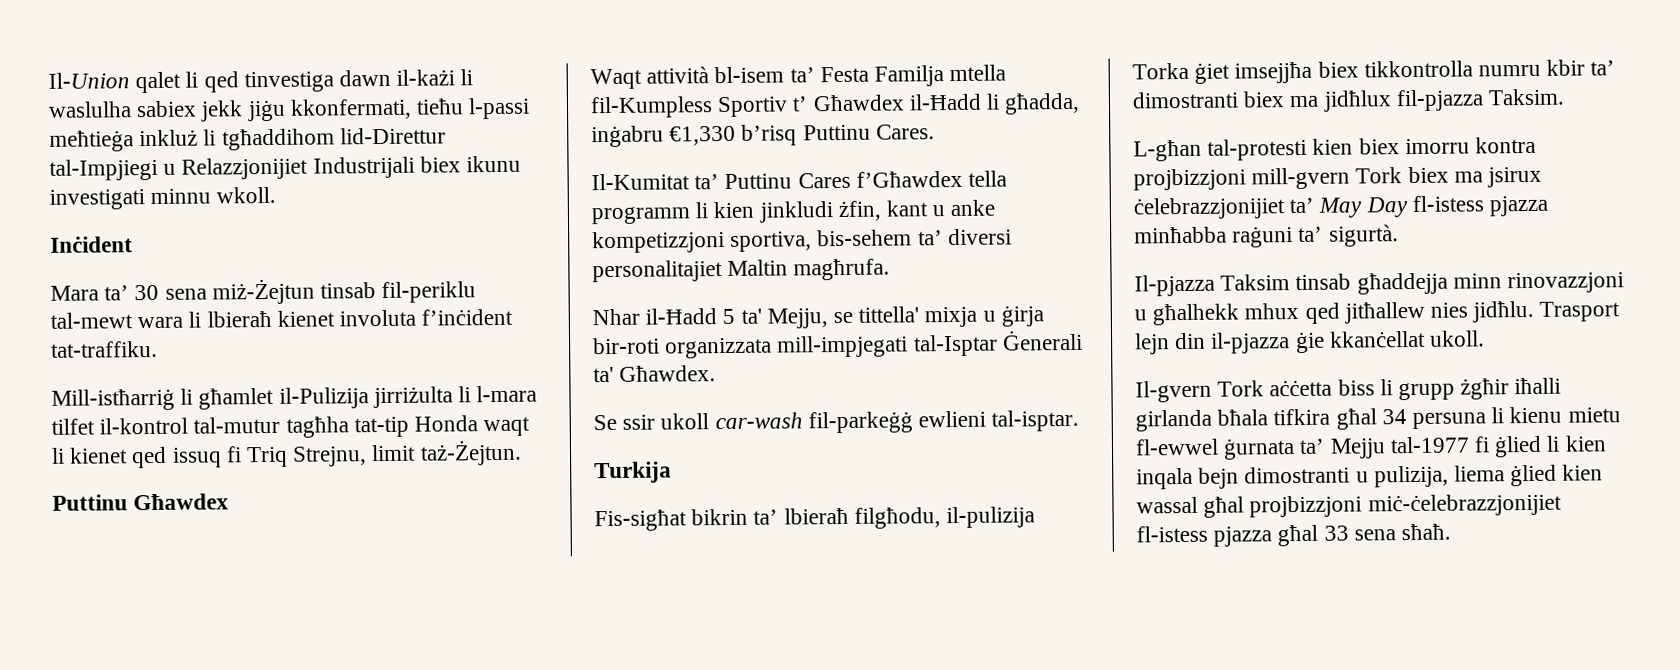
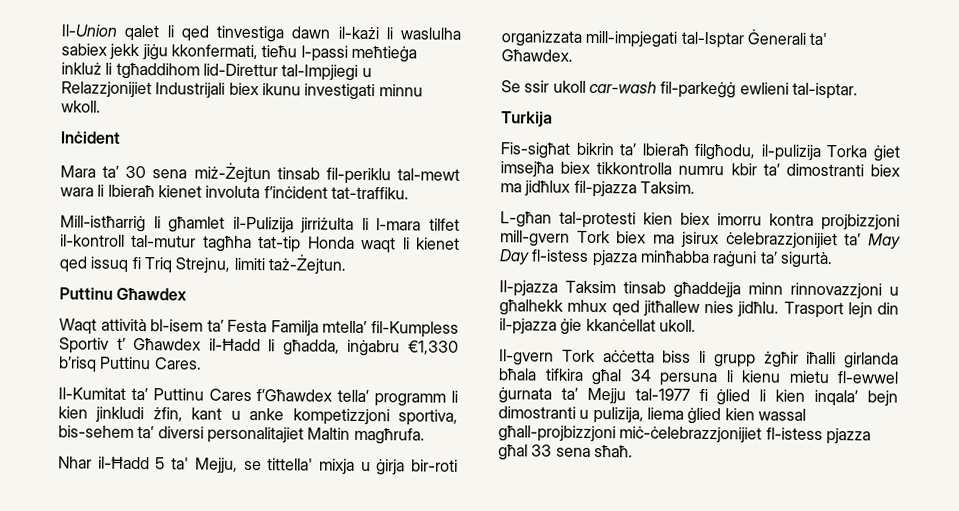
- Mill-istħarriġ li għamlet il-Pulizija jirriżulta li l-mara tilfet il-kontrol tal-mutur tagħha tat-tip Honda waqt li kienet qed issuq fi Triq Strejnu, limit taż-Żejtun.
+ Mill-istħarriġ li għamlet il-Pulizija jirriżulta li l-mara tilfet il-kontroll tal-mutur tagħha tat-tip Honda waqt li kienet qed issuq fi Triq Strejnu, limiti taż-Żejtun.
- Waqt attività bl-isem ta’ Festa Familja mtella fil-Kumpless Sportiv t’ Għawdex il-Ħadd li għadda, inġabru €1,330 b’risq Puttinu Cares.
+ Waqt attività bl-isem ta’ Festa Familja mtella’ fil-Kumpless Sportiv t’ Għawdex il-Ħadd li għadda, inġabru €1,330 b’risq Puttinu Cares.
- Il-Kumitat ta’ Puttinu Cares f’Għawdex tella programm li kien jinkludi żfin, kant u anke kompetizzjoni sportiva, bis-sehem ta’ diversi personalitajiet Maltin magħrufa.
+ Il-Kumitat ta’ Puttinu Cares f’Għawdex tella’ programm li kien jinkludi żfin, kant u anke kompetizzjoni sportiva, bis-sehem ta’ diversi personalitajiet Maltin magħrufa.
- Fis-sigħat bikrin ta’ lbieraħ filgħodu, il-pulizija Torka ġiet imsejjħa biex tikkontrolla numru kbir ta’ dimostranti biex ma jidħlux fil-pjazza Taksim.
+ Fis-sigħat bikrin ta’ lbieraħ filgħodu, il-pulizija Torka ġiet imsejħa biex tikkontrolla numru kbir ta’ dimostranti biex ma jidħlux fil-pjazza Taksim.
- Il-pjazza Taksim tinsab għaddejja minn rinovazzjoni u għalhekk mhux qed jitħallew nies jidħlu.
+ Il-pjazza Taksim tinsab għaddejja minn rinnovazzjoni u għalhekk mhux qed jitħallew nies jidħlu.
- Il-gvern Tork aċċetta biss li grupp żgħir iħalli girlanda bħala tifkira għal 34 persuna li kienu mietu fl-ewwel ġurnata ta’ Mejju tal-1977 fi ġlied li kien inqala bejn dimostranti u pulizija, liema ġlied kien wassal għal projbizzjoni miċ-ċelebrazzjonijiet fl-istess pjazza għal 33 sena sħaħ.
+ Il-gvern Tork aċċetta biss li grupp żgħir iħalli girlanda bħala tifkira għal 34 persuna li kienu mietu fl-ewwel ġurnata ta’ Mejju tal-1977 fi ġlied li kien inqala’ bejn dimostranti u pulizija, liema ġlied kien wassal għall-projbizzjoni miċ-ċelebrazzjonijiet fl-istess pjazza għal 33 sena sħaħ.

